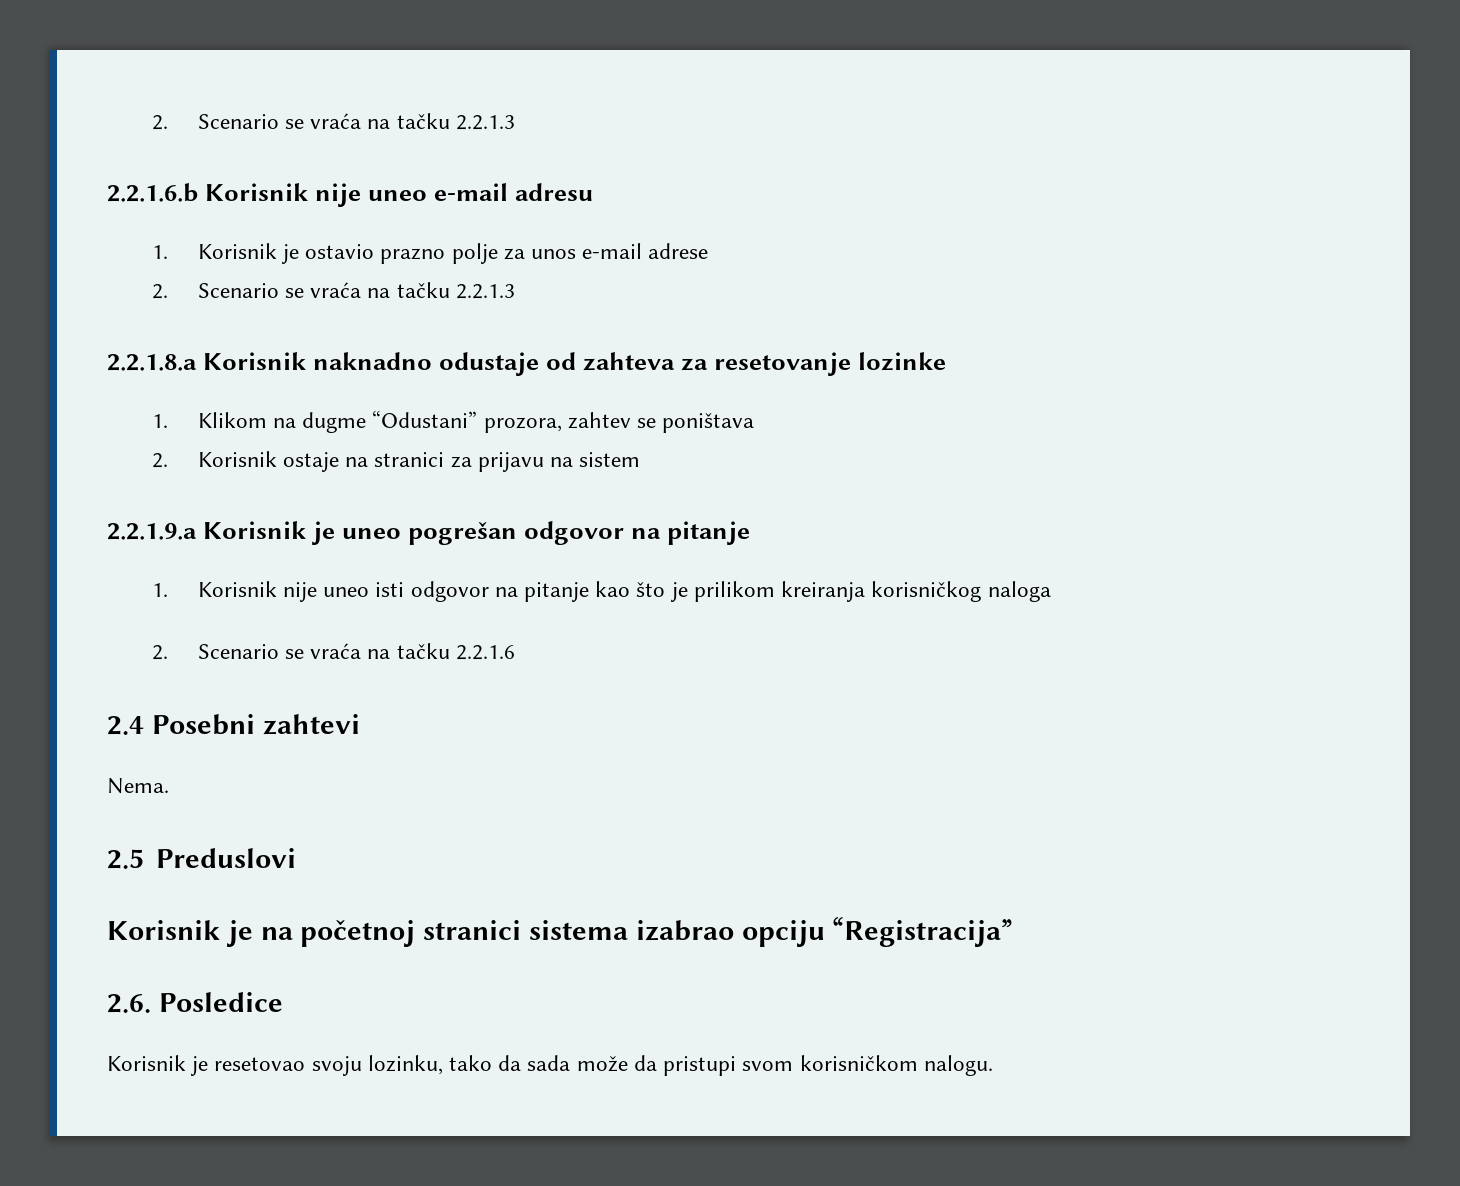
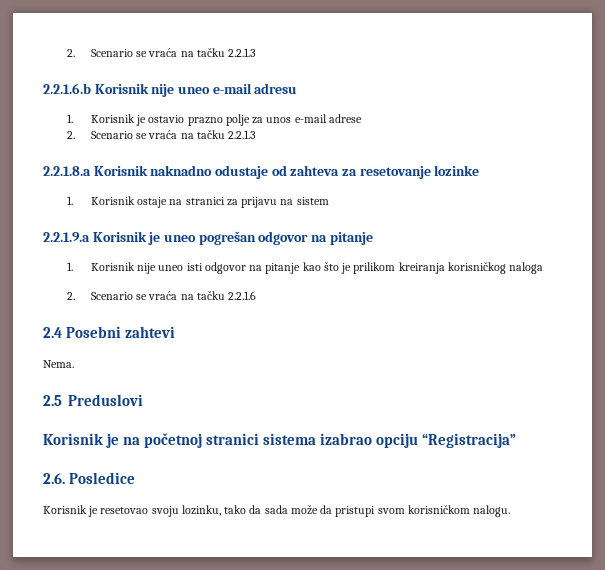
- 1. Klikom na dugme “Odustani” prozora, zahtev se poništava
- 2. Korisnik ostaje na stranici za prijavu na sistem
+ 1. Korisnik ostaje na stranici za prijavu na sistem

